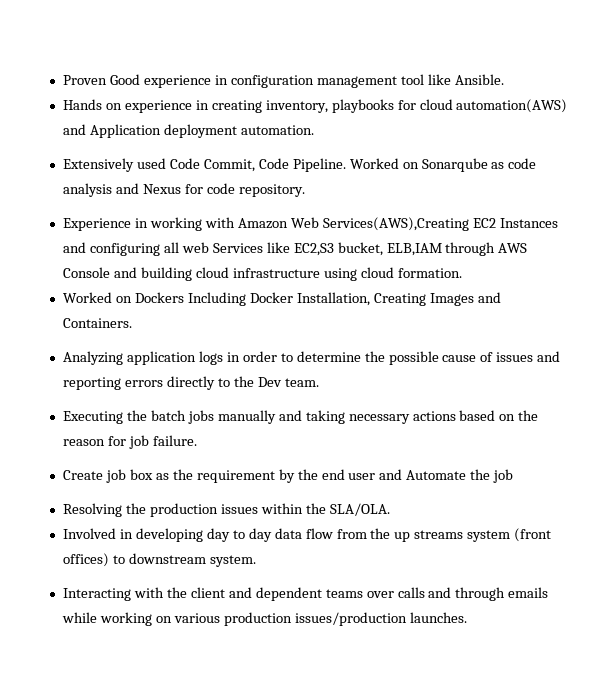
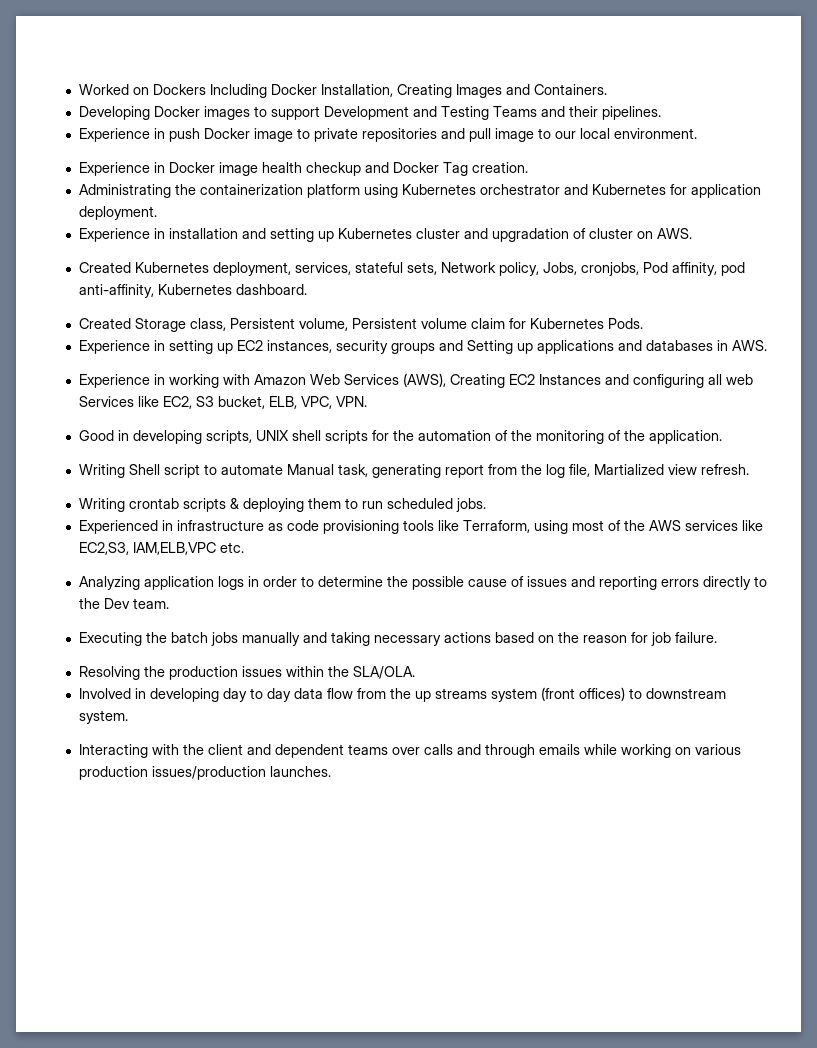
- Proven Good experience in configuration management tool like Ansible.
- Hands on experience in creating inventory, playbooks for cloud automation(AWS) and Application deployment automation.
- Extensively used Code Commit, Code Pipeline. Worked on Sonarqube as code analysis and Nexus for code repository.
- Experience in working with Amazon Web Services(AWS),Creating EC2 Instances and configuring all web Services like EC2,S3 bucket, ELB,IAM through AWS Console and building cloud infrastructure using cloud formation.
+ Developing Docker images to support Development and Testing Teams and their pipelines.
+ Experience in push Docker image to private repositories and pull image to our local environment.
+ Experience in Docker image health checkup and Docker Tag creation.
+ Administrating the containerization platform using Kubernetes orchestrator and Kubernetes for application deployment.
+ Experience in installation and setting up Kubernetes cluster and upgradation of cluster on AWS.
+ Created Kubernetes deployment, services, stateful sets, Network policy, Jobs, cronjobs, Pod affinity, pod anti-affinity, Kubernetes dashboard.
+ Created Storage class, Persistent volume, Persistent volume claim for Kubernetes Pods.
+ Experience in setting up EC2 instances, security groups and Setting up applications and databases in AWS.
+ Experience in working with Amazon Web Services (AWS), Creating EC2 Instances and configuring all web Services like EC2, S3 bucket, ELB, VPC, VPN.
+ Good in developing scripts, UNIX shell scripts for the automation of the monitoring of the application.
+ Writing Shell script to automate Manual task, generating report from the log file, Martialized view refresh.
+ Writing crontab scripts & deploying them to run scheduled jobs.
+ Experienced in infrastructure as code provisioning tools like Terraform, using most of the AWS services like EC2,S3, IAM,ELB,VPC etc.
- Create job box as the requirement by the end user and Automate the job

